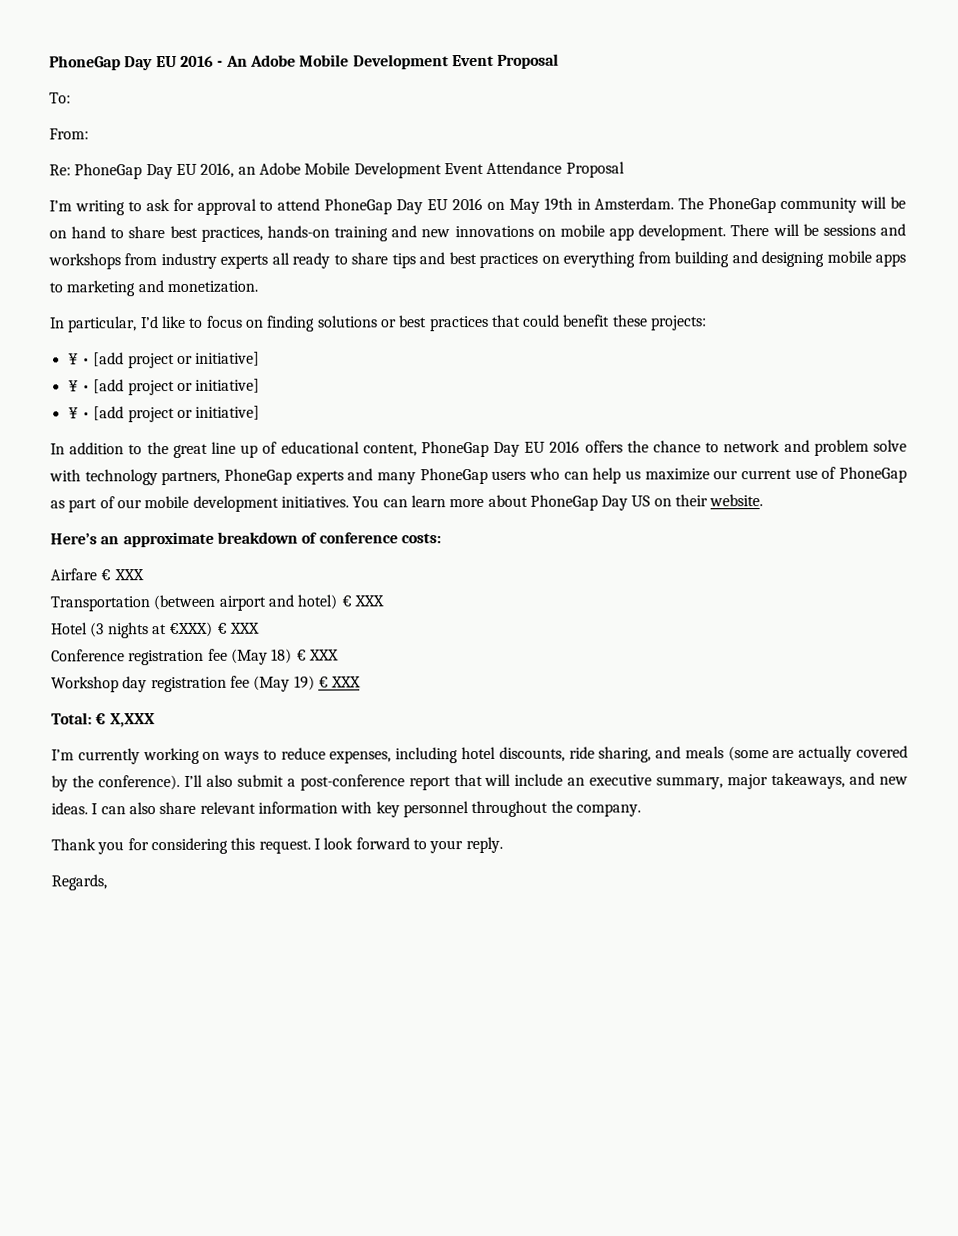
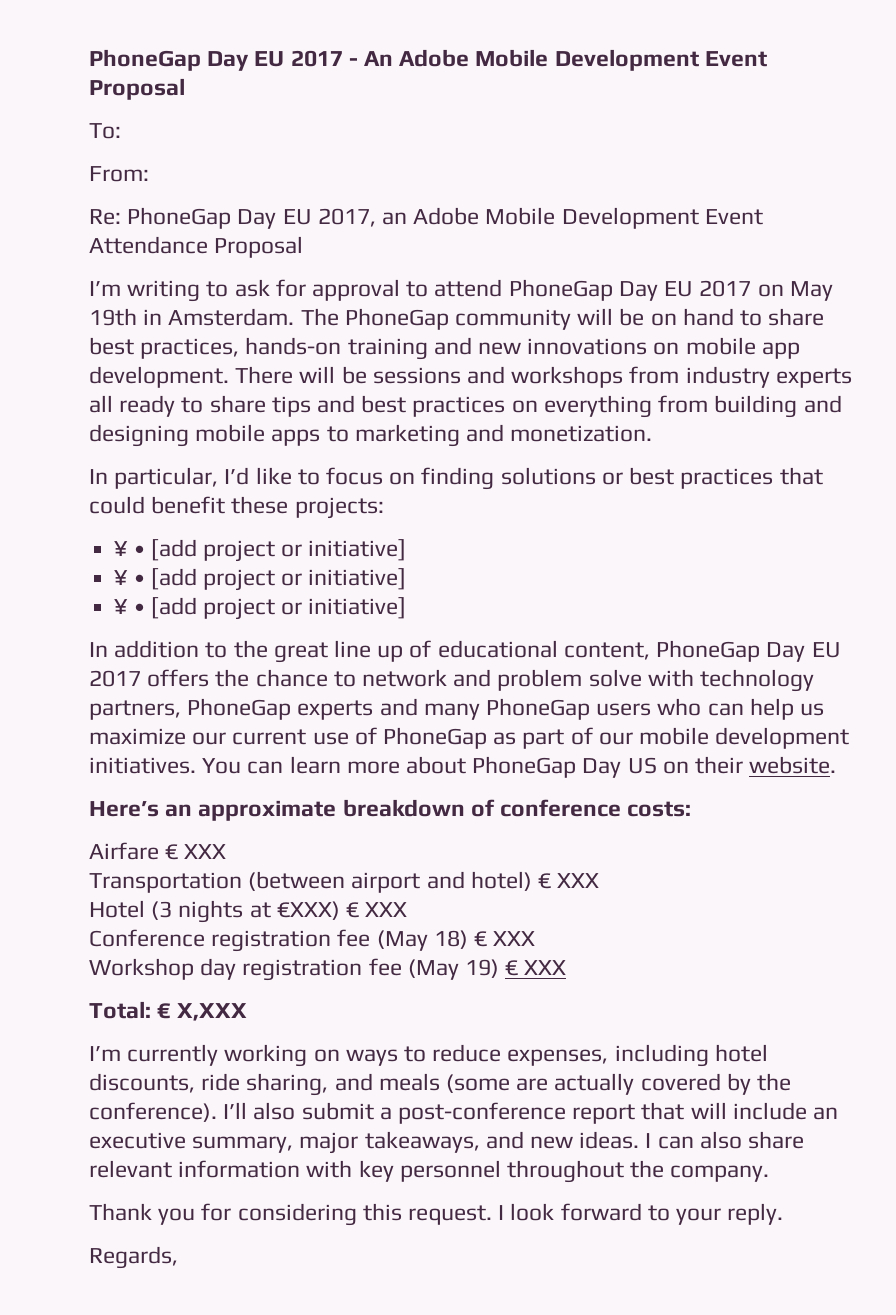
- PhoneGap Day EU 2016 - An Adobe Mobile Development Event Proposal
+ PhoneGap Day EU 2017 - An Adobe Mobile Development Event Proposal
- Re: PhoneGap Day EU 2016, an Adobe Mobile Development Event Attendance Proposal
+ Re: PhoneGap Day EU 2017, an Adobe Mobile Development Event Attendance Proposal
- I’m writing to ask for approval to attend PhoneGap Day EU 2016 on May 19th in Amsterdam.
+ I’m writing to ask for approval to attend PhoneGap Day EU 2017 on May 19th in Amsterdam.
- In addition to the great line up of educational content, PhoneGap Day EU 2016 offers the chance to network and problem solve with technology partners, PhoneGap experts and many PhoneGap users who can help us maximize our current use of PhoneGap as part of our mobile development initiatives.
+ In addition to the great line up of educational content, PhoneGap Day EU 2017 offers the chance to network and problem solve with technology partners, PhoneGap experts and many PhoneGap users who can help us maximize our current use of PhoneGap as part of our mobile development initiatives.

